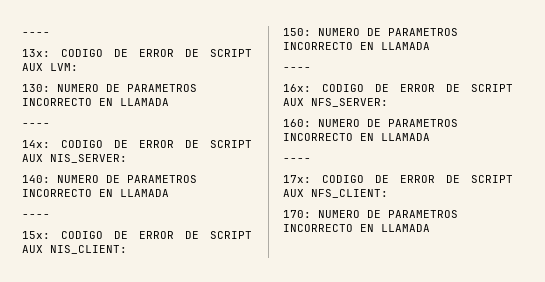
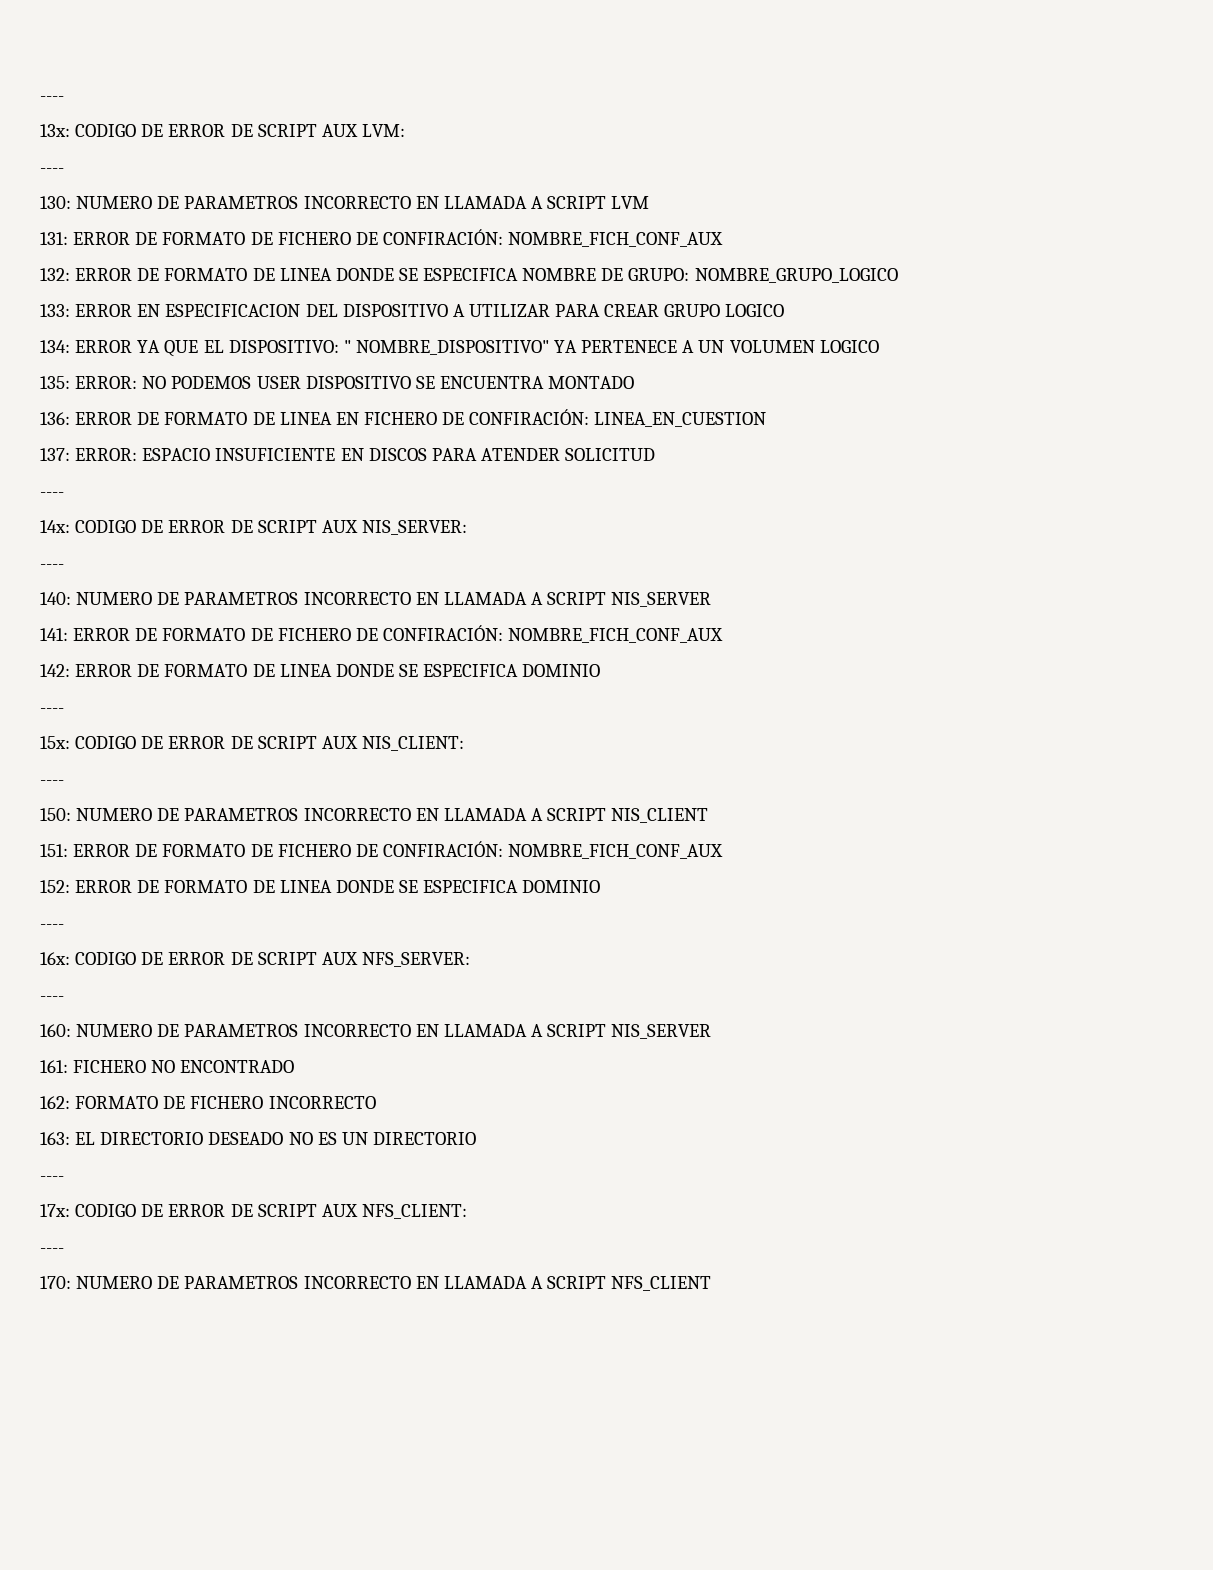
  13x: CODIGO DE ERROR DE SCRIPT AUX LVM:
+ ----
- 130: NUMERO DE PARAMETROS INCORRECTO EN LLAMADA
+ 130: NUMERO DE PARAMETROS INCORRECTO EN LLAMADA A SCRIPT LVM
+ 131: ERROR DE FORMATO DE FICHERO DE CONFIRACIÓN: NOMBRE_FICH_CONF_AUX
+ 132: ERROR DE FORMATO DE LINEA DONDE SE ESPECIFICA NOMBRE DE GRUPO: NOMBRE_GRUPO_LOGICO
+ 133: ERROR EN ESPECIFICACION DEL DISPOSITIVO A UTILIZAR PARA CREAR GRUPO LOGICO
+ 134: ERROR YA QUE EL DISPOSITIVO: " NOMBRE_DISPOSITIVO" YA PERTENECE A UN VOLUMEN LOGICO
+ 135: ERROR: NO PODEMOS USER DISPOSITIVO SE ENCUENTRA MONTADO
+ 136: ERROR DE FORMATO DE LINEA EN FICHERO DE CONFIRACIÓN: LINEA_EN_CUESTION
+ 137: ERROR: ESPACIO INSUFICIENTE EN DISCOS PARA ATENDER SOLICITUD
  14x: CODIGO DE ERROR DE SCRIPT AUX NIS_SERVER:
+ ----
- 140: NUMERO DE PARAMETROS INCORRECTO EN LLAMADA
+ 140: NUMERO DE PARAMETROS INCORRECTO EN LLAMADA A SCRIPT NIS_SERVER
+ 141: ERROR DE FORMATO DE FICHERO DE CONFIRACIÓN: NOMBRE_FICH_CONF_AUX
+ 142: ERROR DE FORMATO DE LINEA DONDE SE ESPECIFICA DOMINIO
  15x: CODIGO DE ERROR DE SCRIPT AUX NIS_CLIENT:
+ ----
- 150: NUMERO DE PARAMETROS INCORRECTO EN LLAMADA
+ 150: NUMERO DE PARAMETROS INCORRECTO EN LLAMADA A SCRIPT NIS_CLIENT
+ 151: ERROR DE FORMATO DE FICHERO DE CONFIRACIÓN: NOMBRE_FICH_CONF_AUX
+ 152: ERROR DE FORMATO DE LINEA DONDE SE ESPECIFICA DOMINIO
  16x: CODIGO DE ERROR DE SCRIPT AUX NFS_SERVER:
+ ----
- 160: NUMERO DE PARAMETROS INCORRECTO EN LLAMADA
+ 160: NUMERO DE PARAMETROS INCORRECTO EN LLAMADA A SCRIPT NIS_SERVER
+ 161: FICHERO NO ENCONTRADO
+ 162: FORMATO DE FICHERO INCORRECTO
+ 163: EL DIRECTORIO DESEADO NO ES UN DIRECTORIO
  17x: CODIGO DE ERROR DE SCRIPT AUX NFS_CLIENT:
+ ----
- 170: NUMERO DE PARAMETROS INCORRECTO EN LLAMADA
+ 170: NUMERO DE PARAMETROS INCORRECTO EN LLAMADA A SCRIPT NFS_CLIENT

